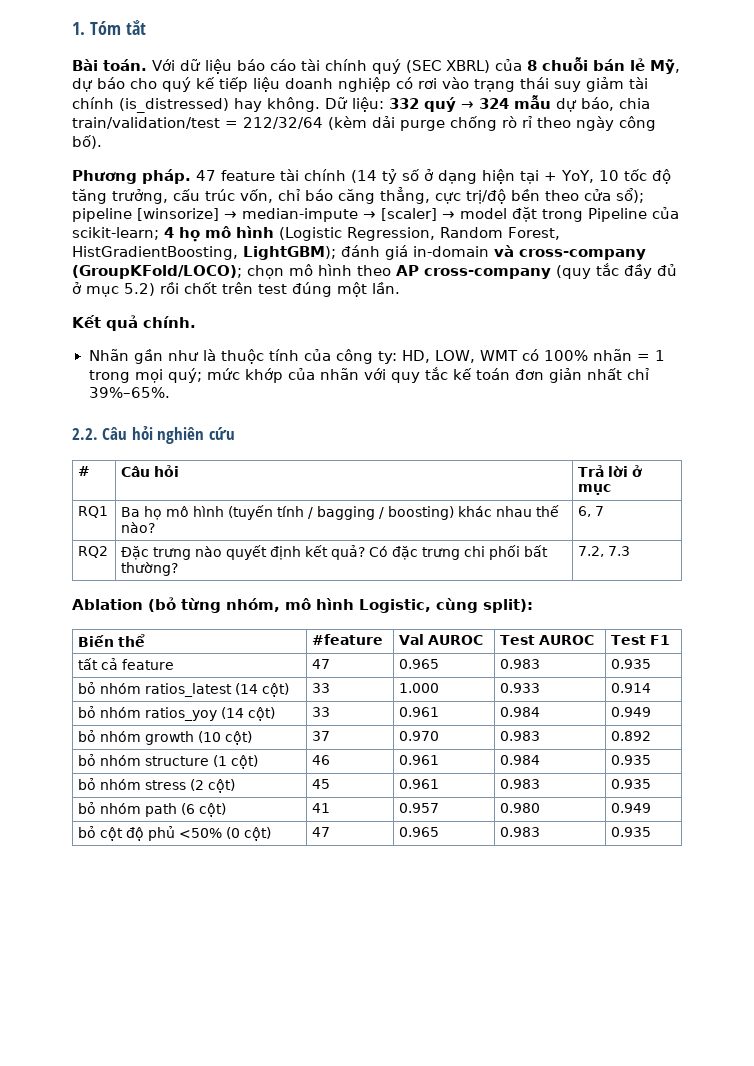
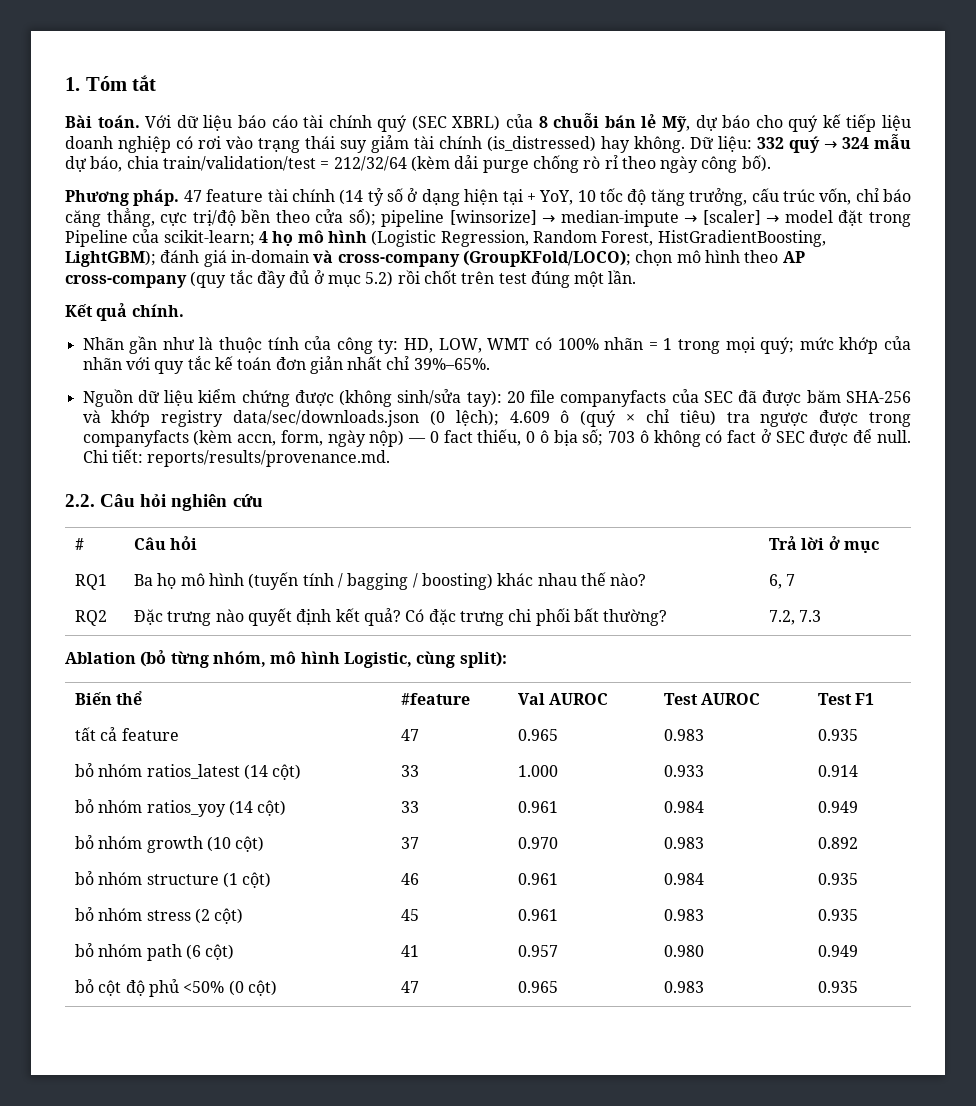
+ Nguồn dữ liệu kiểm chứng được (không sinh/sửa tay): 20 file companyfacts của SEC đã được băm SHA-256 và khớp registry data/sec/downloads.json (0 lệch); 4.609 ô (quý × chỉ tiêu) tra ngược được trong companyfacts (kèm accn, form, ngày nộp) — 0 fact thiếu, 0 ô bịa số; 703 ô không có fact ở SEC được để null. Chi tiết: reports/results/provenance.md.

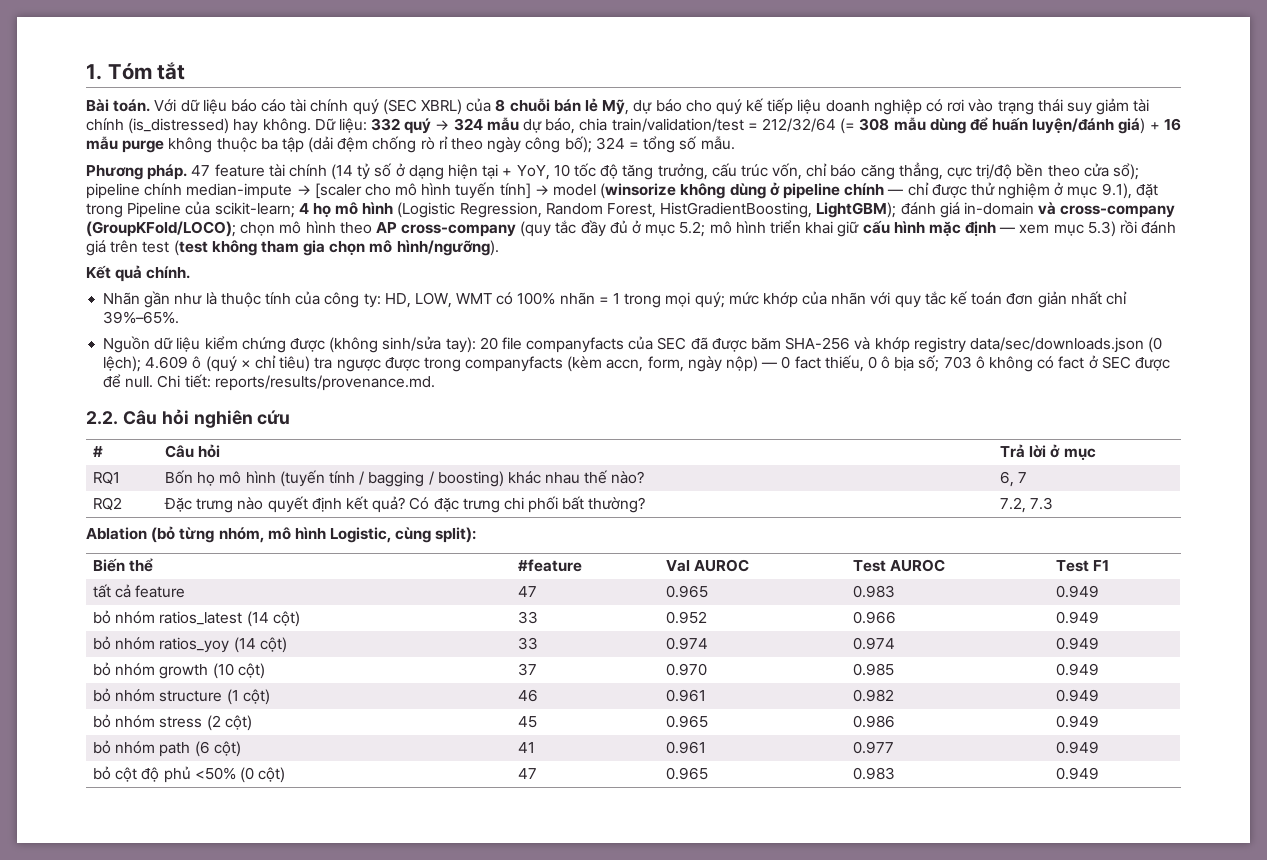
- Dữ liệu: 332 quý → 324 mẫu dự báo, chia train/validation/test = 212/32/64 (kèm dải purge chống rò rỉ theo ngày công bố).
+ Dữ liệu: 332 quý → 324 mẫu dự báo, chia train/validation/test = 212/32/64 (= 308 mẫu dùng để huấn luyện/đánh giá) + 16 mẫu purge không thuộc ba tập (dải đệm chống rò rỉ theo ngày công bố); 324 = tổng số mẫu.
- pipeline [winsorize] → median-impute → [scaler] → model đặt trong Pipeline của scikit-learn;
+ pipeline chính median-impute → [scaler cho mô hình tuyến tính] → model (winsorize không dùng ở pipeline chính — chỉ được thử nghiệm ở mục 9.1), đặt trong Pipeline của scikit-learn;
- chọn mô hình theo AP cross-company (quy tắc đầy đủ ở mục 5.2) rồi chốt trên test đúng một lần.
+ chọn mô hình theo AP cross-company (quy tắc đầy đủ ở mục 5.2; mô hình triển khai giữ cấu hình mặc định — xem mục 5.3) rồi đánh giá trên test (test không tham gia chọn mô hình/ngưỡng).
- RQ1 | Ba họ mô hình (tuyến tính / bagging / boosting) khác nhau thế nào? | 6, 7
+ RQ1 | Bốn họ mô hình (tuyến tính / bagging / boosting) khác nhau thế nào? | 6, 7
- tất cả feature | 47 | 0.965 | 0.983 | 0.935
+ tất cả feature | 47 | 0.965 | 0.983 | 0.949
- bỏ nhóm ratios_latest (14 cột) | 33 | 1.000 | 0.933 | 0.914
+ bỏ nhóm ratios_latest (14 cột) | 33 | 0.952 | 0.966 | 0.949
- bỏ nhóm ratios_yoy (14 cột) | 33 | 0.961 | 0.984 | 0.949
+ bỏ nhóm ratios_yoy (14 cột) | 33 | 0.974 | 0.974 | 0.949
- bỏ nhóm growth (10 cột) | 37 | 0.970 | 0.983 | 0.892
+ bỏ nhóm growth (10 cột) | 37 | 0.970 | 0.985 | 0.949
- bỏ nhóm structure (1 cột) | 46 | 0.961 | 0.984 | 0.935
+ bỏ nhóm structure (1 cột) | 46 | 0.961 | 0.982 | 0.949
- bỏ nhóm stress (2 cột) | 45 | 0.961 | 0.983 | 0.935
+ bỏ nhóm stress (2 cột) | 45 | 0.965 | 0.986 | 0.949
- bỏ nhóm path (6 cột) | 41 | 0.957 | 0.980 | 0.949
+ bỏ nhóm path (6 cột) | 41 | 0.961 | 0.977 | 0.949
- bỏ cột độ phủ <50% (0 cột) | 47 | 0.965 | 0.983 | 0.935
+ bỏ cột độ phủ <50% (0 cột) | 47 | 0.965 | 0.983 | 0.949

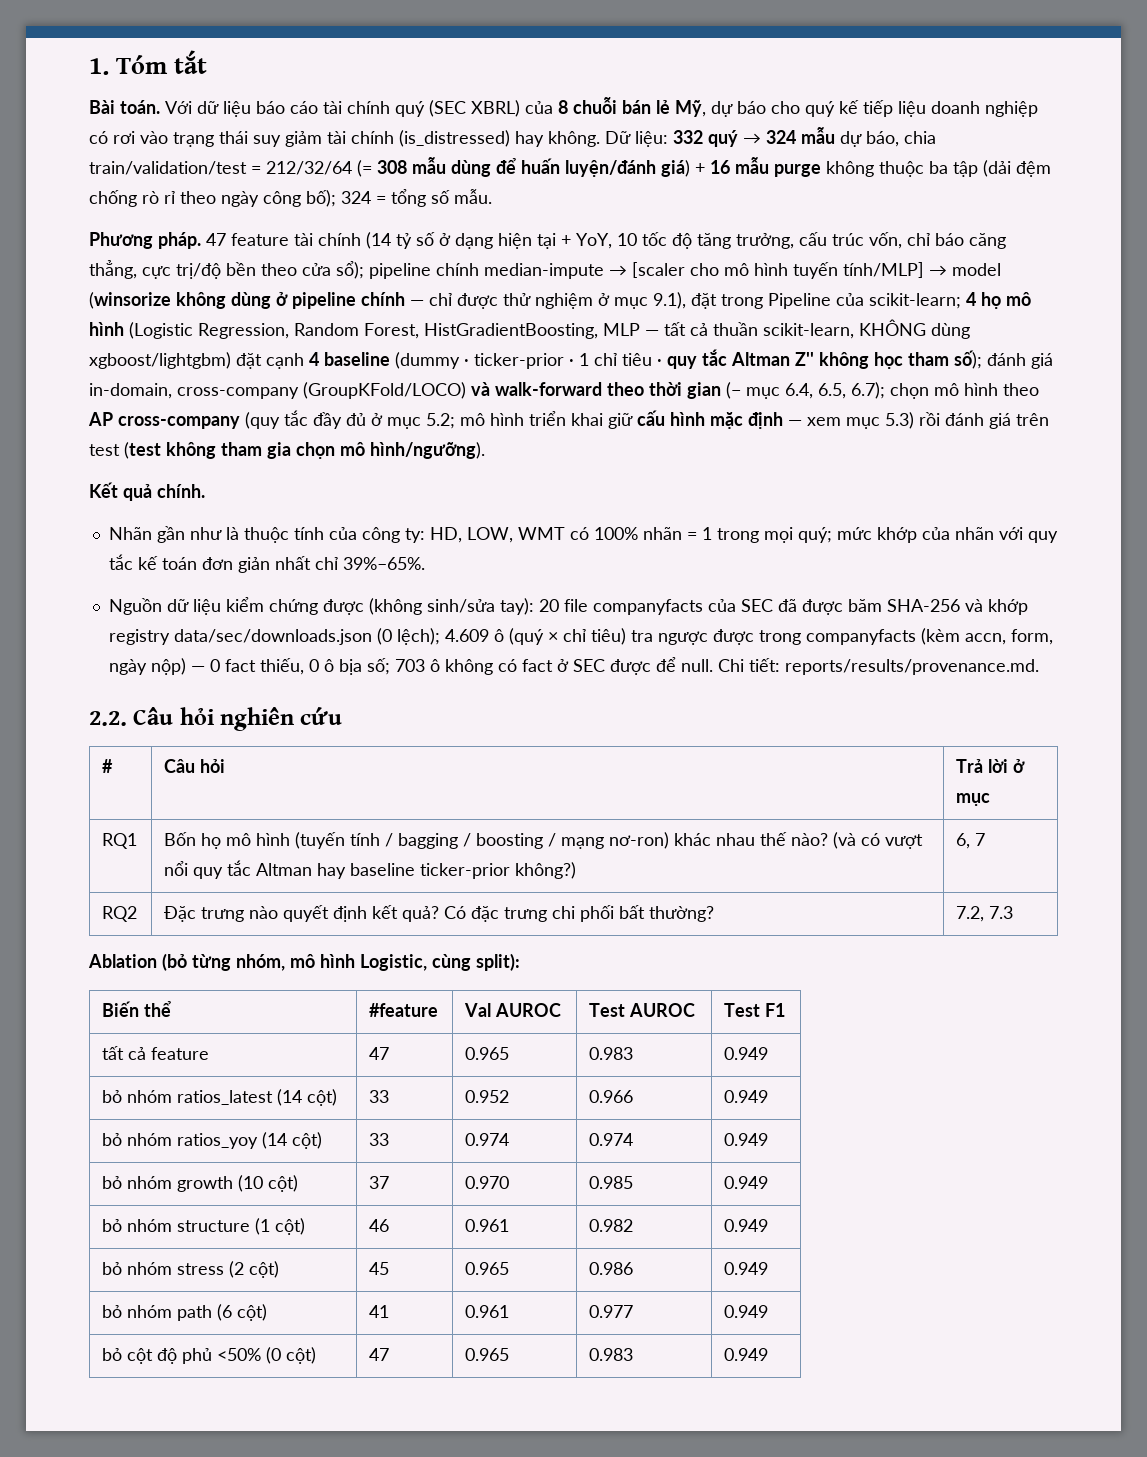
- pipeline chính median-impute → [scaler cho mô hình tuyến tính] → model (winsorize không dùng ở pipeline chính — chỉ được thử nghiệm ở mục 9.1), đặt trong Pipeline của scikit-learn;
+ pipeline chính median-impute → [scaler cho mô hình tuyến tính/MLP] → model (winsorize không dùng ở pipeline chính — chỉ được thử nghiệm ở mục 9.1), đặt trong Pipeline của scikit-learn;
- 4 họ mô hình (Logistic Regression, Random Forest, HistGradientBoosting, LightGBM); đánh giá in-domain và cross-company (GroupKFold/LOCO);
+ 4 họ mô hình (Logistic Regression, Random Forest, HistGradientBoosting, MLP — tất cả thuần scikit-learn, KHÔNG dùng xgboost/lightgbm) đặt cạnh 4 baseline (dummy · ticker-prior · 1 chỉ tiêu · quy tắc Altman Z'' không học tham số); đánh giá in-domain, cross-company (GroupKFold/LOCO) và walk-forward theo thời gian (− mục 6.4, 6.5, 6.7);
- RQ1 | Bốn họ mô hình (tuyến tính / bagging / boosting) khác nhau thế nào? | 6, 7
+ RQ1 | Bốn họ mô hình (tuyến tính / bagging / boosting / mạng nơ-ron) khác nhau thế nào? (và có vượt nổi quy tắc Altman hay baseline ticker-prior không?) | 6, 7

